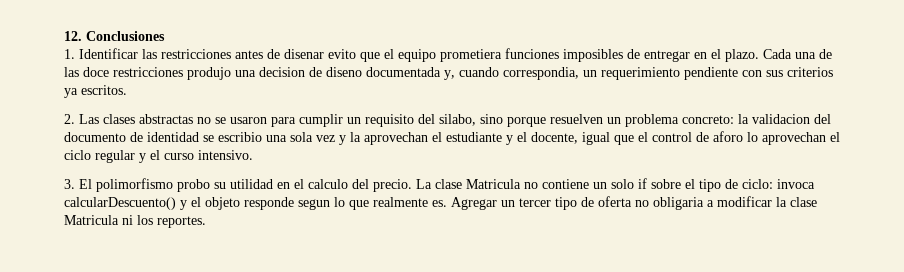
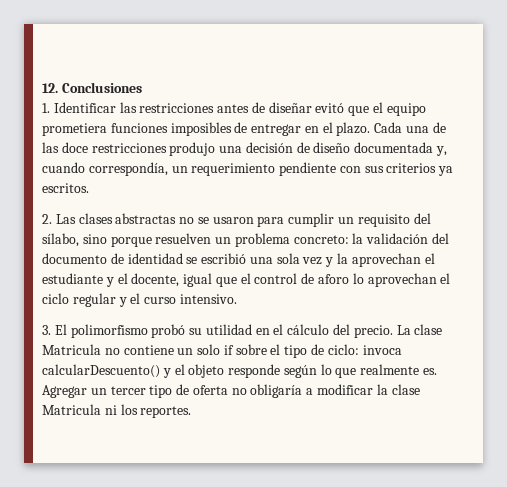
- 1. Identificar las restricciones antes de disenar evito que el equipo prometiera funciones imposibles de entregar en el plazo.
+ 1. Identificar las restricciones antes de diseñar evitó que el equipo prometiera funciones imposibles de entregar en el plazo.
- Cada una de las doce restricciones produjo una decision de diseno documentada y, cuando correspondia, un requerimiento pendiente con sus criterios ya escritos.
+ Cada una de las doce restricciones produjo una decisión de diseño documentada y, cuando correspondía, un requerimiento pendiente con sus criterios ya escritos.
- 2. Las clases abstractas no se usaron para cumplir un requisito del silabo, sino porque resuelven un problema concreto: la validacion del documento de identidad se escribio una sola vez y la aprovechan el estudiante y el docente, igual que el control de aforo lo aprovechan el ciclo regular y el curso intensivo.
+ 2. Las clases abstractas no se usaron para cumplir un requisito del sílabo, sino porque resuelven un problema concreto: la validación del documento de identidad se escribió una sola vez y la aprovechan el estudiante y el docente, igual que el control de aforo lo aprovechan el ciclo regular y el curso intensivo.
- 3. El polimorfismo probo su utilidad en el calculo del precio.
+ 3. El polimorfismo probó su utilidad en el cálculo del precio.
- La clase Matricula no contiene un solo if sobre el tipo de ciclo: invoca calcularDescuento() y el objeto responde segun lo que realmente es.
+ La clase Matricula no contiene un solo if sobre el tipo de ciclo: invoca calcularDescuento() y el objeto responde según lo que realmente es.
- Agregar un tercer tipo de oferta no obligaria a modificar la clase Matricula ni los reportes.
+ Agregar un tercer tipo de oferta no obligaría a modificar la clase Matricula ni los reportes.

